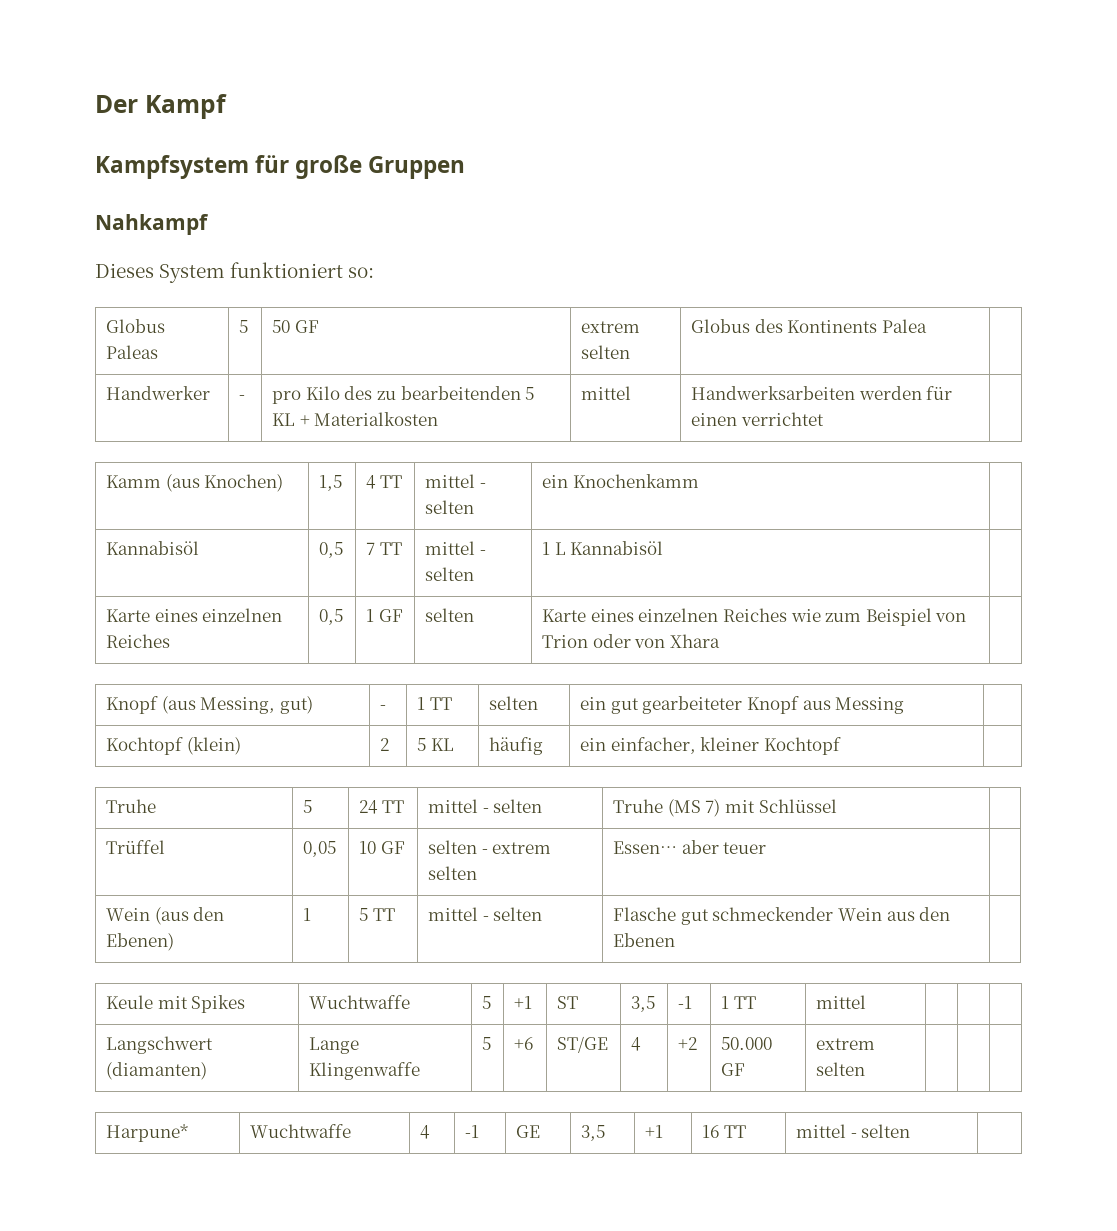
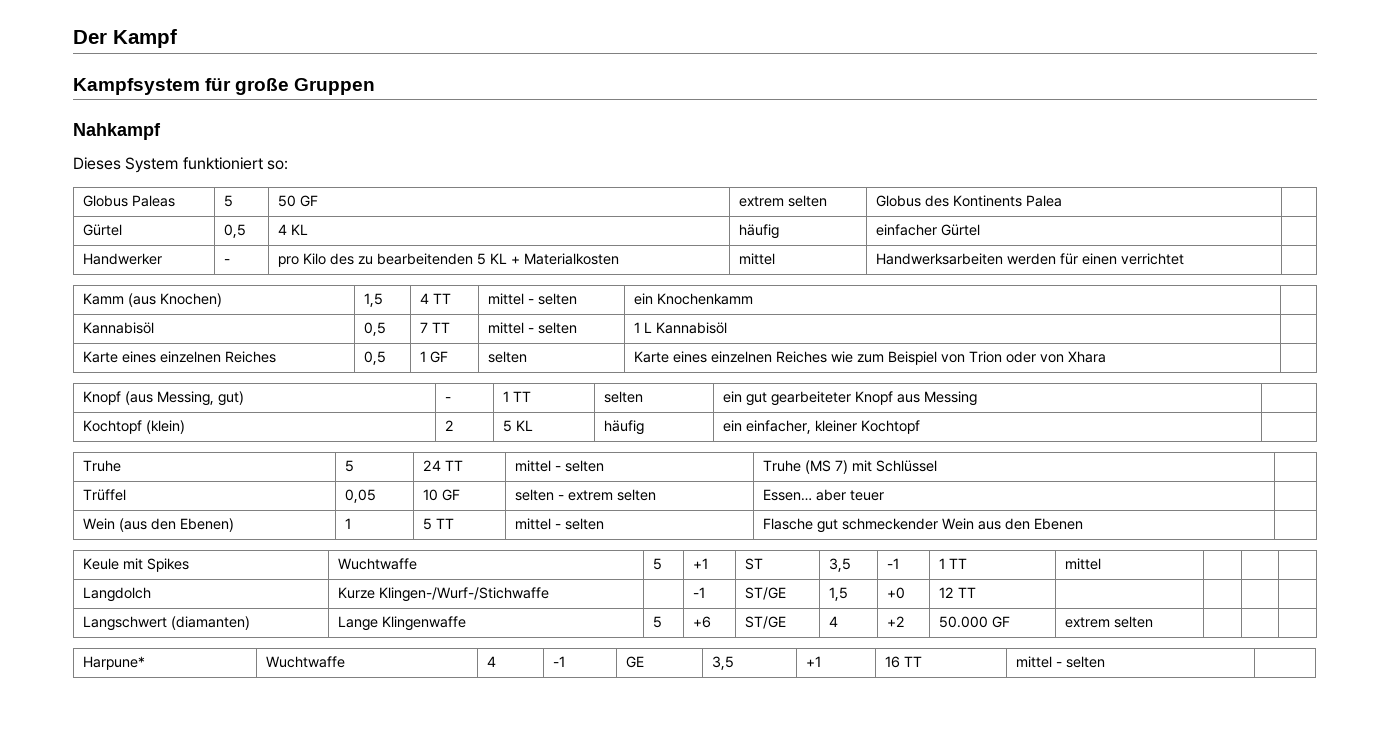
+ Gürtel | 0,5 | 4 KL | häufig | einfacher Gürtel |
+ Langdolch | Kurze Klingen-/Wurf-/Stichwaffe | | -1 | ST/GE | 1,5 | +0 | 12 TT | | | |

